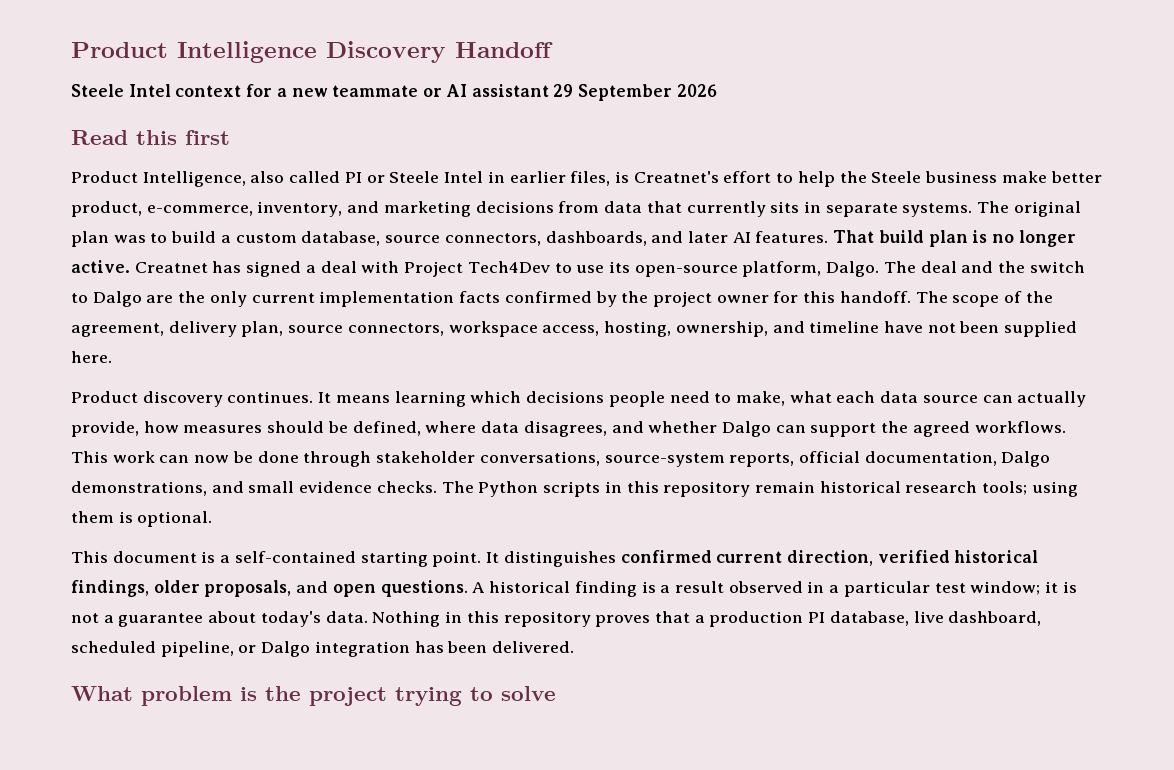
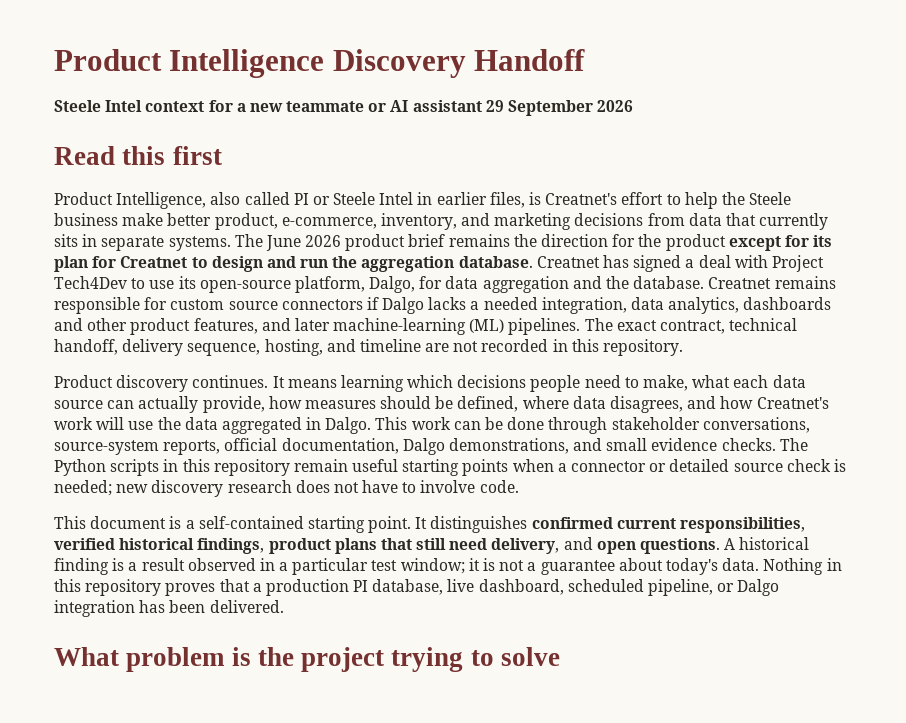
- The original plan was to build a custom database, source connectors, dashboards, and later AI features. That build plan is no longer active.
+ The June 2026 product brief remains the direction for the product except for its plan for Creatnet to design and run the aggregation database.
- Creatnet has signed a deal with Project Tech4Dev to use its open-source platform, Dalgo. The deal and the switch to Dalgo are the only current implementation facts confirmed by the project owner for this handoff. The scope of the agreement, delivery plan, source connectors, workspace access, hosting, ownership, and timeline have not been supplied here.
+ Creatnet has signed a deal with Project Tech4Dev to use its open-source platform, Dalgo, for data aggregation and the database. Creatnet remains responsible for custom source connectors if Dalgo lacks a needed integration, data analytics, dashboards and other product features, and later machine-learning (ML) pipelines. The exact contract, technical handoff, delivery sequence, hosting, and timeline are not recorded in this repository.
- It means learning which decisions people need to make, what each data source can actually provide, how measures should be defined, where data disagrees, and whether Dalgo can support the agreed workflows.
+ It means learning which decisions people need to make, what each data source can actually provide, how measures should be defined, where data disagrees, and how Creatnet's work will use the data aggregated in Dalgo.
- This work can now be done through stakeholder conversations, source-system reports, official documentation, Dalgo demonstrations, and small evidence checks.
+ This work can be done through stakeholder conversations, source-system reports, official documentation, Dalgo demonstrations, and small evidence checks.
- The Python scripts in this repository remain historical research tools; using them is optional.
+ The Python scripts in this repository remain useful starting points when a connector or detailed source check is needed; new discovery research does not have to involve code.
- It distinguishes confirmed current direction, verified historical findings, older proposals, and open questions.
+ It distinguishes confirmed current responsibilities, verified historical findings, product plans that still need delivery, and open questions.

